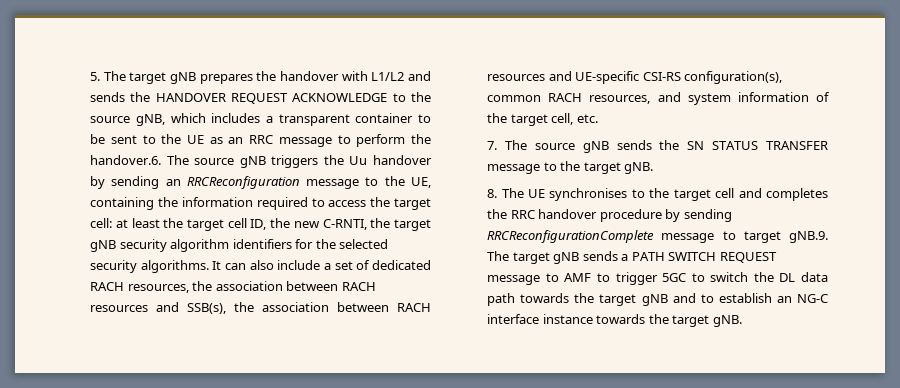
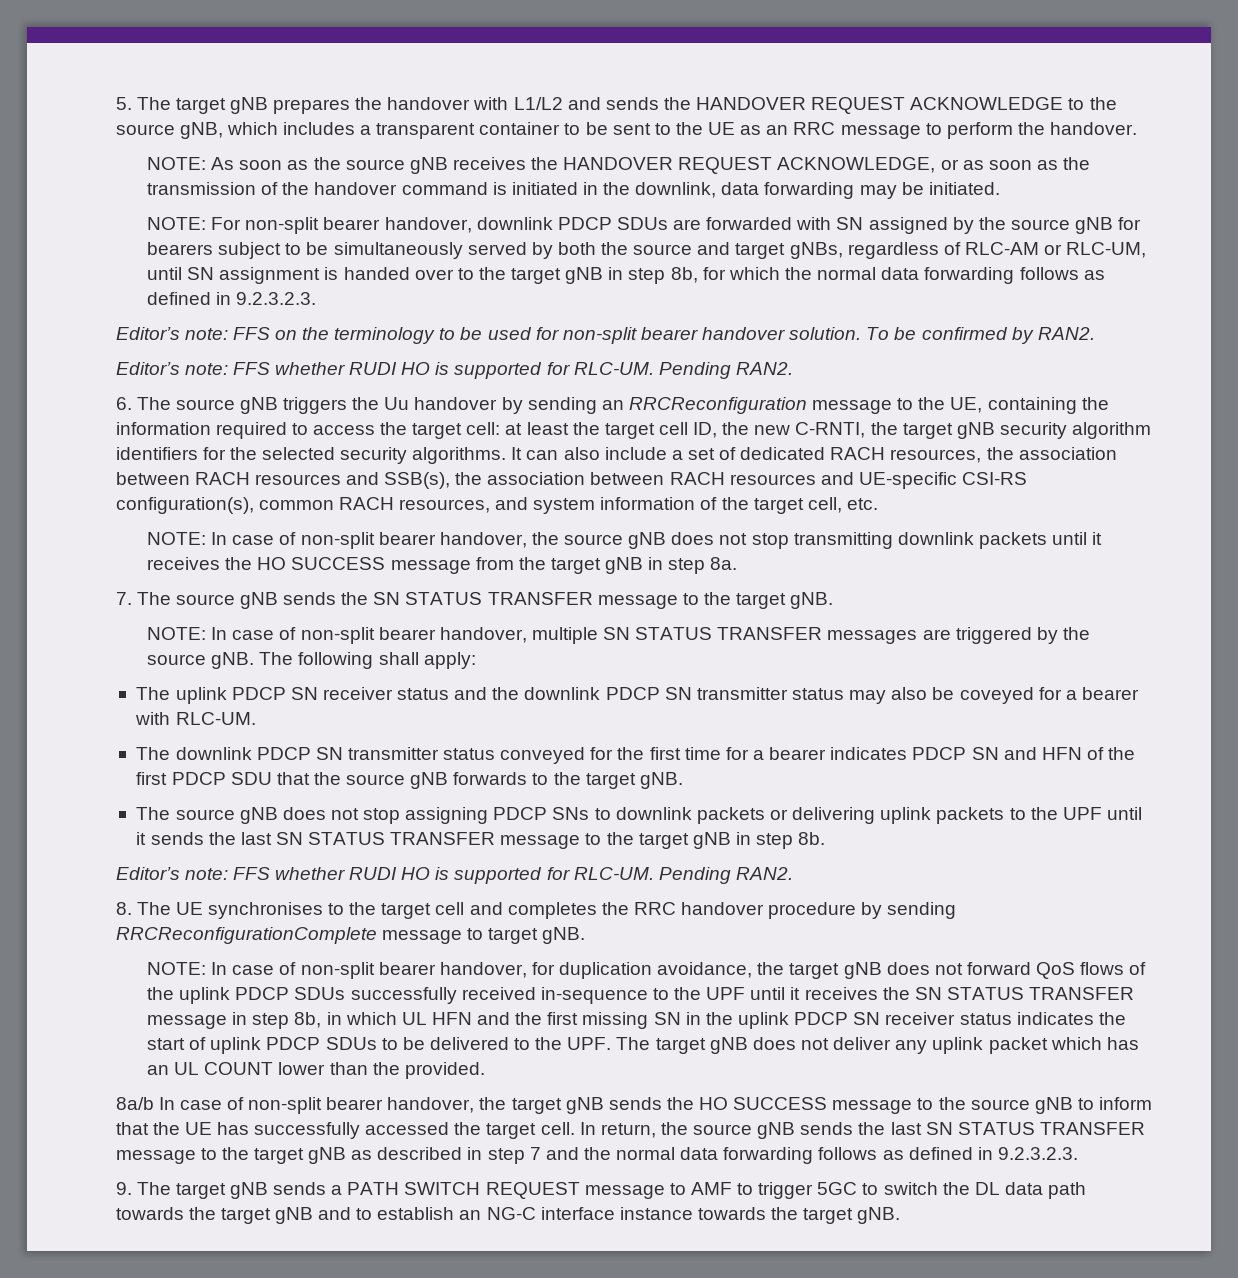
- 5. The target gNB prepares the handover with L1/L2 and sends the HANDOVER REQUEST ACKNOWLEDGE to the source gNB, which includes a transparent container to be sent to the UE as an RRC message to perform the handover.6. The source gNB triggers the Uu handover by sending an RRCReconfiguration message to the UE, containing the information required to access the target cell:
+ 5. The target gNB prepares the handover with L1/L2 and sends the HANDOVER REQUEST ACKNOWLEDGE to the source gNB, which includes a transparent container to be sent to the UE as an RRC message to perform the handover.
+ NOTE: As soon as the source gNB receives the HANDOVER REQUEST ACKNOWLEDGE, or as soon as the transmission of the handover command is initiated in the downlink, data forwarding may be initiated.
+ NOTE: For non-split bearer handover, downlink PDCP SDUs are forwarded with SN assigned by the source gNB for bearers subject to be simultaneously served by both the source and target gNBs, regardless of RLC-AM or RLC-UM, until SN assignment is handed over to the target gNB in step 8b, for which the normal data forwarding follows as defined in 9.2.3.2.3.
+ Editor’s note: FFS on the terminology to be used for non-split bearer handover solution. To be confirmed by RAN2.
+ Editor’s note: FFS whether RUDI HO is supported for RLC-UM. Pending RAN2.
+ 6. The source gNB triggers the Uu handover by sending an RRCReconfiguration message to the UE, containing the information required to access the target cell:
+ NOTE: In case of non-split bearer handover, the source gNB does not stop transmitting downlink packets until it receives the HO SUCCESS message from the target gNB in step 8a.
+ NOTE: In case of non-split bearer handover, multiple SN STATUS TRANSFER messages are triggered by the source gNB. The following shall apply:
+ The uplink PDCP SN receiver status and the downlink PDCP SN transmitter status may also be coveyed for a bearer with RLC-UM.
+ The downlink PDCP SN transmitter status conveyed for the first time for a bearer indicates PDCP SN and HFN of the first PDCP SDU that the source gNB forwards to the target gNB.
+ The source gNB does not stop assigning PDCP SNs to downlink packets or delivering uplink packets to the UPF until it sends the last SN STATUS TRANSFER message to the target gNB in step 8b.
+ Editor’s note: FFS whether RUDI HO is supported for RLC-UM. Pending RAN2.
- 8. The UE synchronises to the target cell and completes the RRC handover procedure by sending RRCReconfigurationComplete message to target gNB.9. The target gNB sends a PATH SWITCH REQUEST message to AMF to trigger 5GC to switch the DL data path towards the target gNB and to establish an NG-C interface instance towards the target gNB.
+ 8. The UE synchronises to the target cell and completes the RRC handover procedure by sending RRCReconfigurationComplete message to target gNB.
+ NOTE: In case of non-split bearer handover, for duplication avoidance, the target gNB does not forward QoS flows of the uplink PDCP SDUs successfully received in-sequence to the UPF until it receives the SN STATUS TRANSFER message in step 8b, in which UL HFN and the first missing SN in the uplink PDCP SN receiver status indicates the start of uplink PDCP SDUs to be delivered to the UPF. The target gNB does not deliver any uplink packet which has an UL COUNT lower than the provided.
+ 8a/b In case of non-split bearer handover, the target gNB sends the HO SUCCESS message to the source gNB to inform that the UE has successfully accessed the target cell. In return, the source gNB sends the last SN STATUS TRANSFER message to the target gNB as described in step 7 and the normal data forwarding follows as defined in 9.2.3.2.3.
+ 9. The target gNB sends a PATH SWITCH REQUEST message to AMF to trigger 5GC to switch the DL data path towards the target gNB and to establish an NG-C interface instance towards the target gNB.

